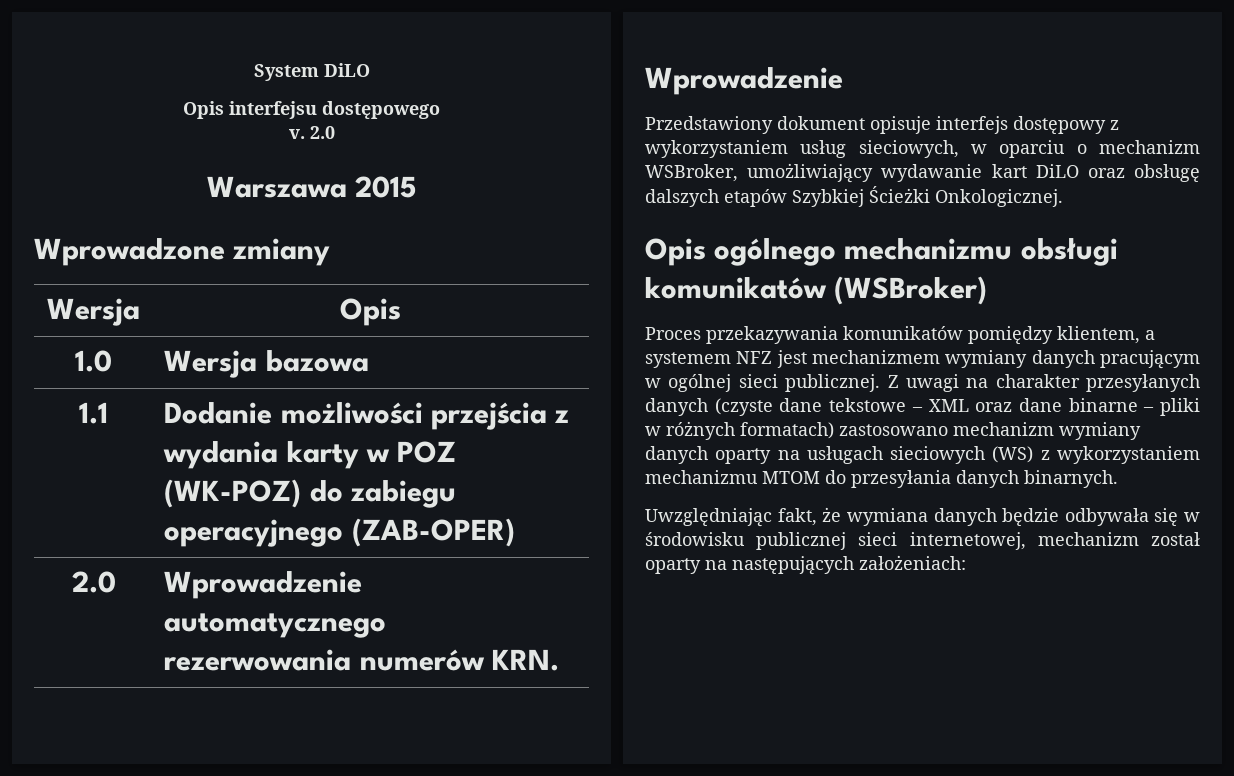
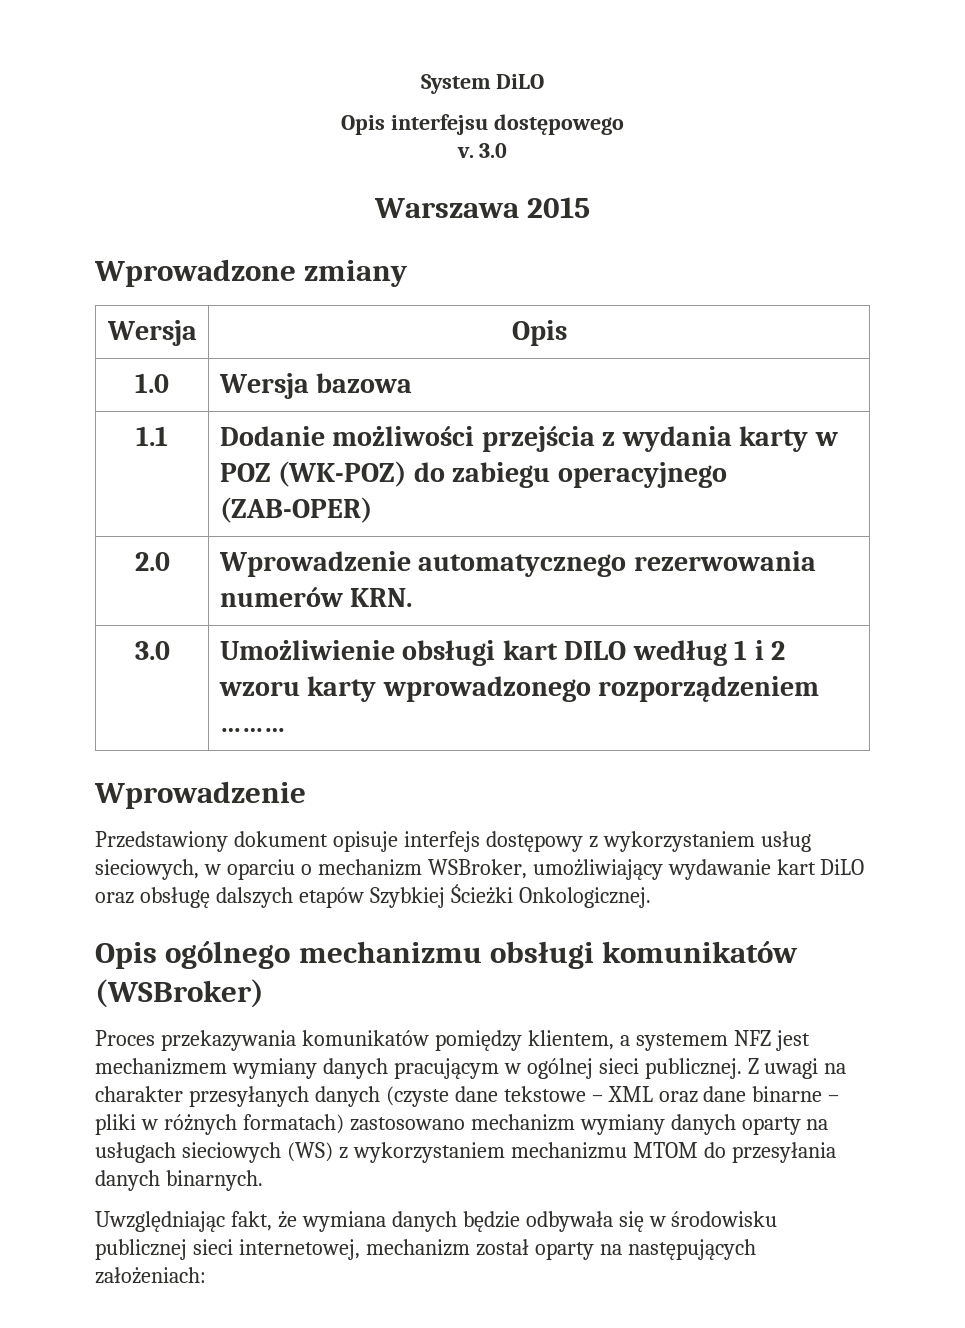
- v. 2.0
+ v. 3.0
+ 3.0 | Umożliwienie obsługi kart DILO według 1 i 2 wzoru karty wprowadzonego rozporządzeniem ………

